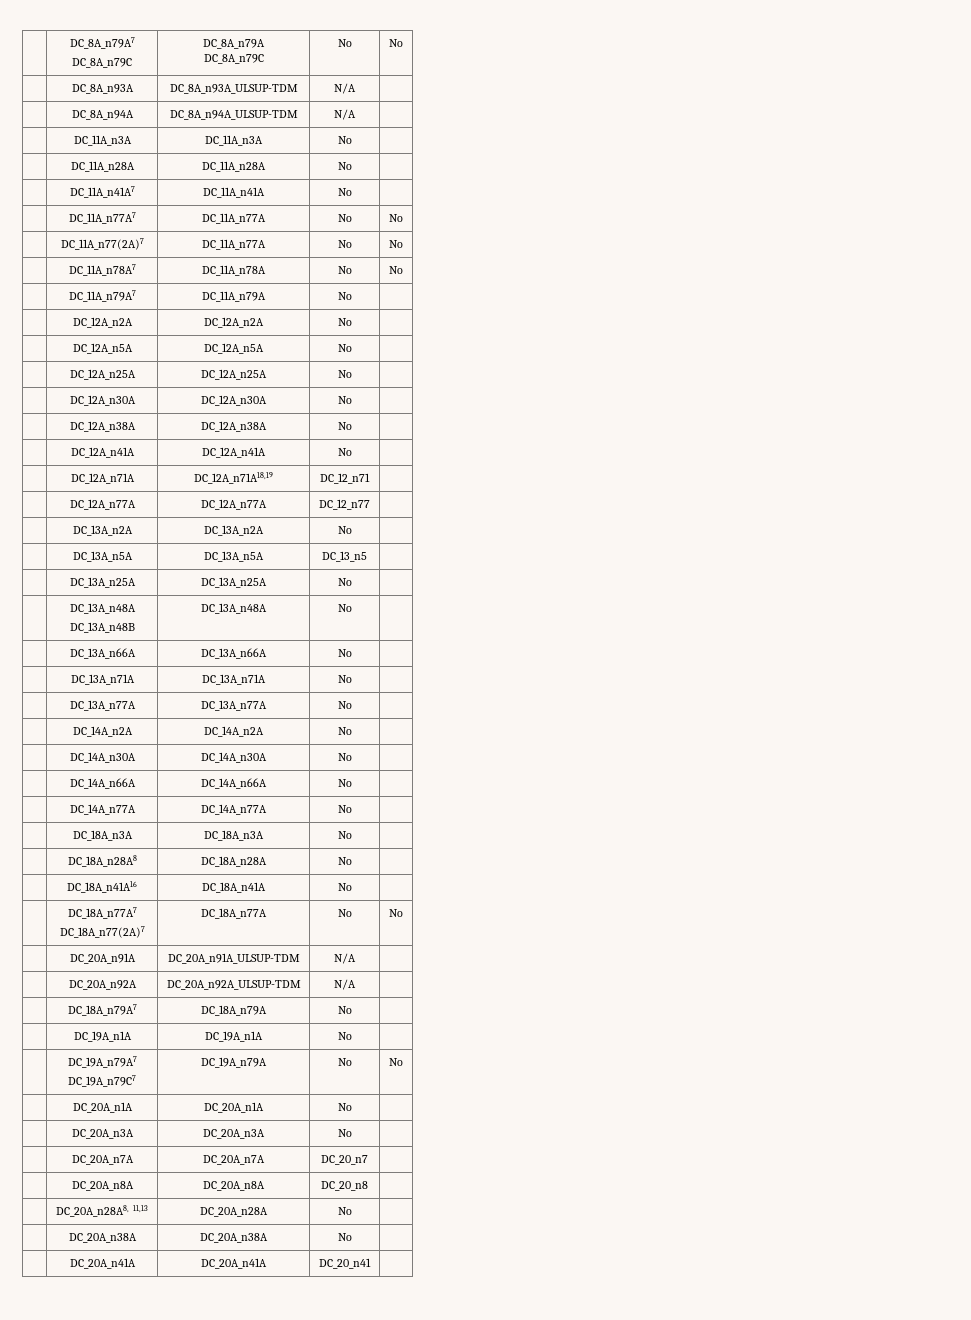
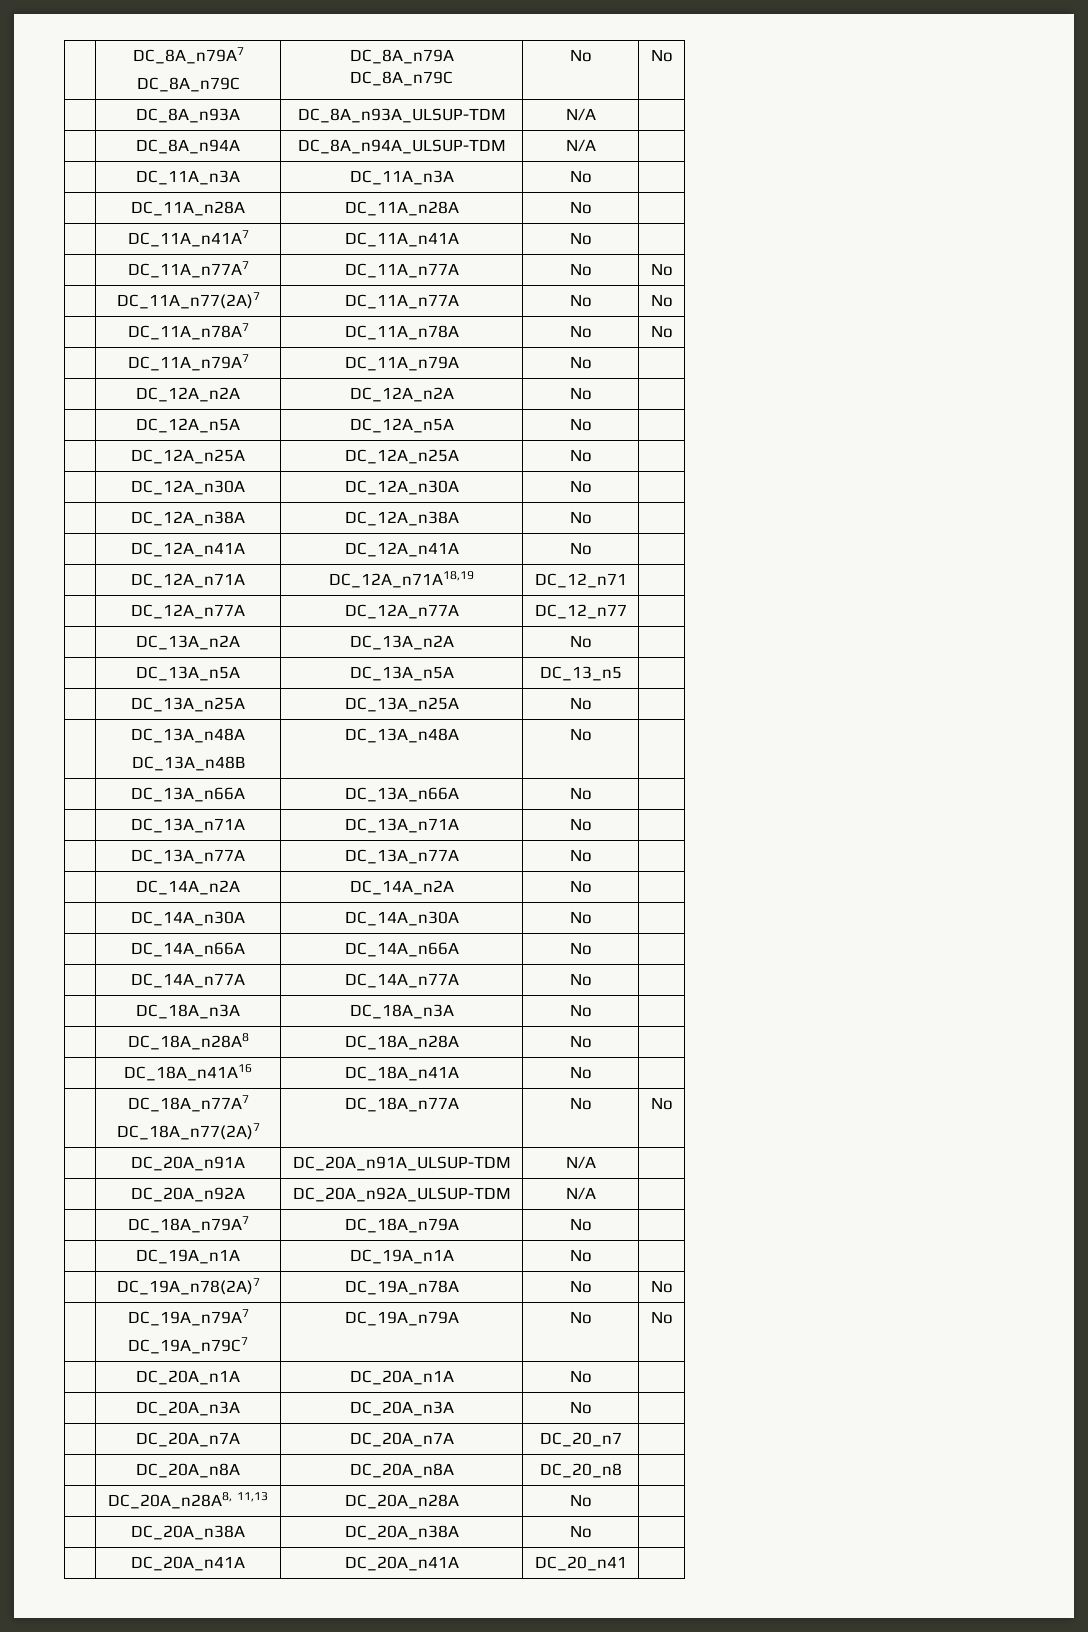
+ | DC_19A_n78(2A)7 | DC_19A_n78A | No | No

